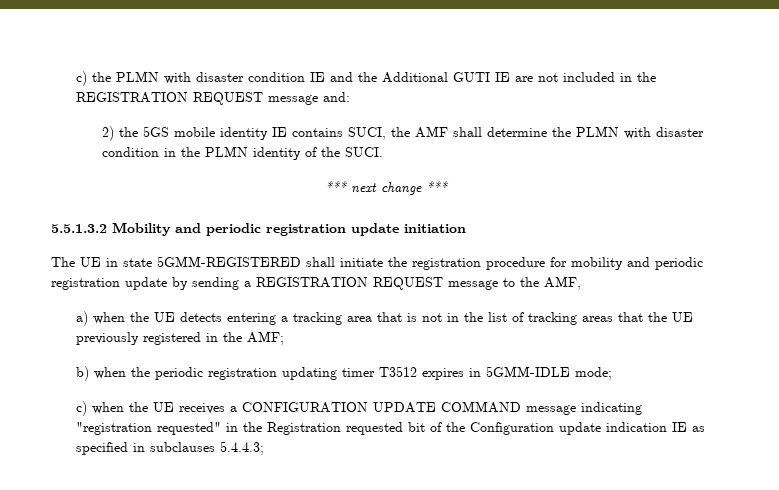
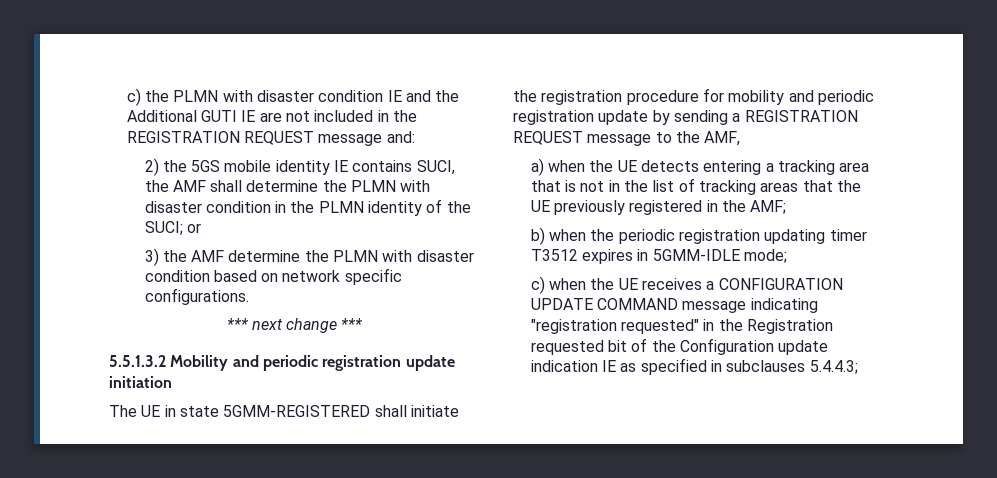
- 2) the 5GS mobile identity IE contains SUCI, the AMF shall determine the PLMN with disaster condition in the PLMN identity of the SUCI.
+ 2) the 5GS mobile identity IE contains SUCI, the AMF shall determine the PLMN with disaster condition in the PLMN identity of the SUCI; or
+ 3) the AMF determine the PLMN with disaster condition based on network specific configurations.

